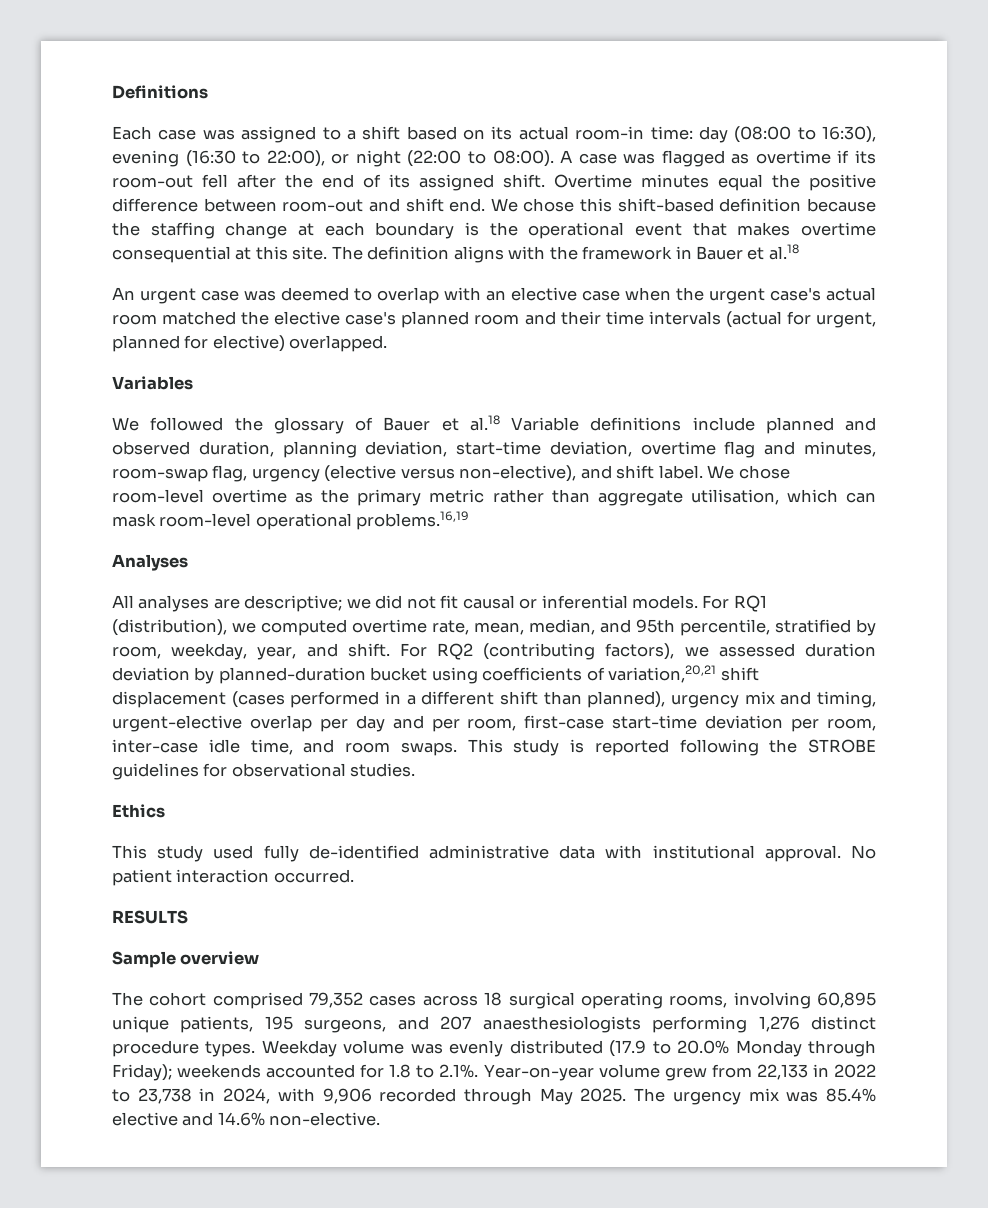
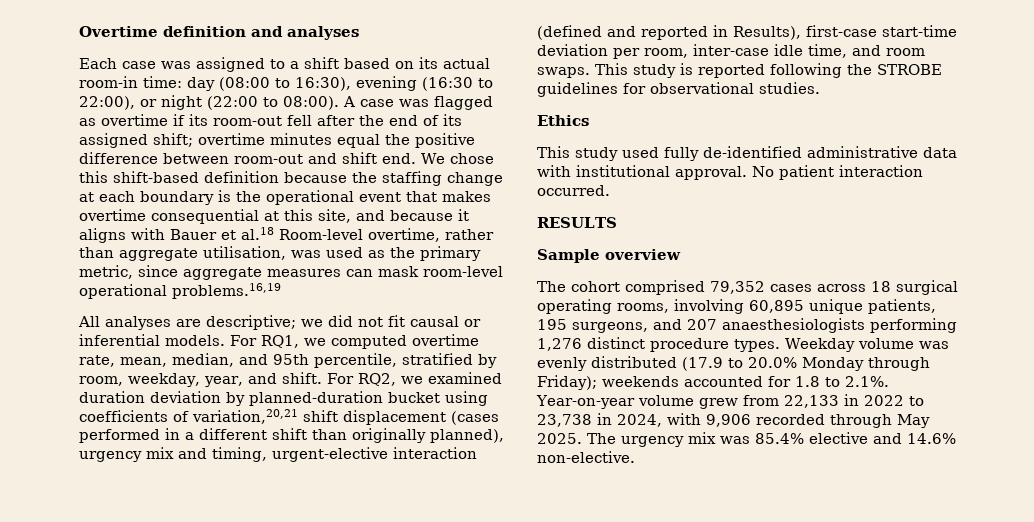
- Definitions
+ Overtime definition and analyses
- A case was flagged as overtime if its room-out fell after the end of its assigned shift. Overtime minutes equal the positive difference between room-out and shift end.
+ A case was flagged as overtime if its room-out fell after the end of its assigned shift; overtime minutes equal the positive difference between room-out and shift end.
- We chose this shift-based definition because the staffing change at each boundary is the operational event that makes overtime consequential at this site. The definition aligns with the framework in Bauer et al.18
- An urgent case was deemed to overlap with an elective case when the urgent case's actual room matched the elective case's planned room and their time intervals (actual for urgent, planned for elective) overlapped.
- Variables
- We followed the glossary of Bauer et al.18 Variable definitions include planned and observed duration, planning deviation, start-time deviation, overtime flag and minutes, room-swap flag, urgency (elective versus non-elective), and shift label. We chose room-level overtime as the primary metric rather than aggregate utilisation, which can mask room-level operational problems.16,19
+ We chose this shift-based definition because the staffing change at each boundary is the operational event that makes overtime consequential at this site, and because it aligns with Bauer et al.18 Room-level overtime, rather than aggregate utilisation, was used as the primary metric, since aggregate measures can mask room-level operational problems.16,19
- Analyses
- For RQ1 (distribution), we computed overtime rate, mean, median, and 95th percentile, stratified by room, weekday, year, and shift.
+ For RQ1, we computed overtime rate, mean, median, and 95th percentile, stratified by room, weekday, year, and shift.
- For RQ2 (contributing factors), we assessed duration deviation by planned-duration bucket using coefficients of variation,20,21 shift displacement (cases performed in a different shift than planned), urgency mix and timing, urgent-elective overlap per day and per room, first-case start-time deviation per room, inter-case idle time, and room swaps.
+ For RQ2, we examined duration deviation by planned-duration bucket using coefficients of variation,20,21 shift displacement (cases performed in a different shift than originally planned), urgency mix and timing, urgent-elective interaction (defined and reported in Results), first-case start-time deviation per room, inter-case idle time, and room swaps.

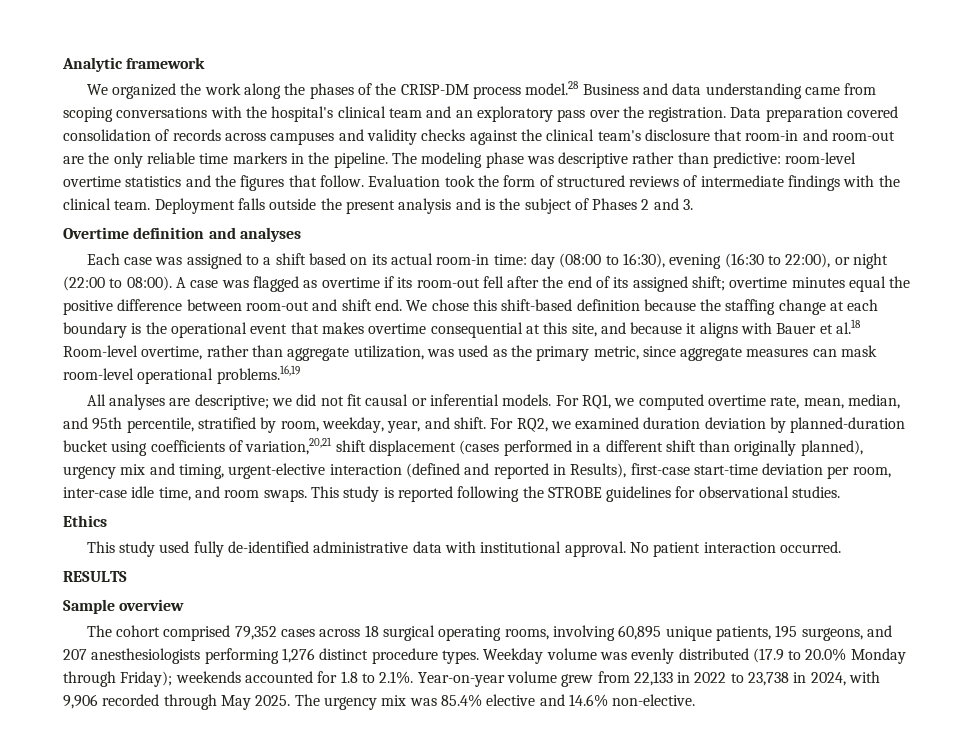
+ Analytic framework
+ We organized the work along the phases of the CRISP-DM process model.28 Business and data understanding came from scoping conversations with the hospital's clinical team and an exploratory pass over the registration. Data preparation covered consolidation of records across campuses and validity checks against the clinical team's disclosure that room-in and room-out are the only reliable time markers in the pipeline. The modeling phase was descriptive rather than predictive: room-level overtime statistics and the figures that follow. Evaluation took the form of structured reviews of intermediate findings with the clinical team. Deployment falls outside the present analysis and is the subject of Phases 2 and 3.
- We chose this shift-based definition because the staffing change at each boundary is the operational event that makes overtime consequential at this site, and because it aligns with Bauer et al.18 Room-level overtime, rather than aggregate utilisation, was used as the primary metric, since aggregate measures can mask room-level operational problems.16,19
+ We chose this shift-based definition because the staffing change at each boundary is the operational event that makes overtime consequential at this site, and because it aligns with Bauer et al.18 Room-level overtime, rather than aggregate utilization, was used as the primary metric, since aggregate measures can mask room-level operational problems.16,19
- The cohort comprised 79,352 cases across 18 surgical operating rooms, involving 60,895 unique patients, 195 surgeons, and 207 anaesthesiologists performing 1,276 distinct procedure types.
+ The cohort comprised 79,352 cases across 18 surgical operating rooms, involving 60,895 unique patients, 195 surgeons, and 207 anesthesiologists performing 1,276 distinct procedure types.

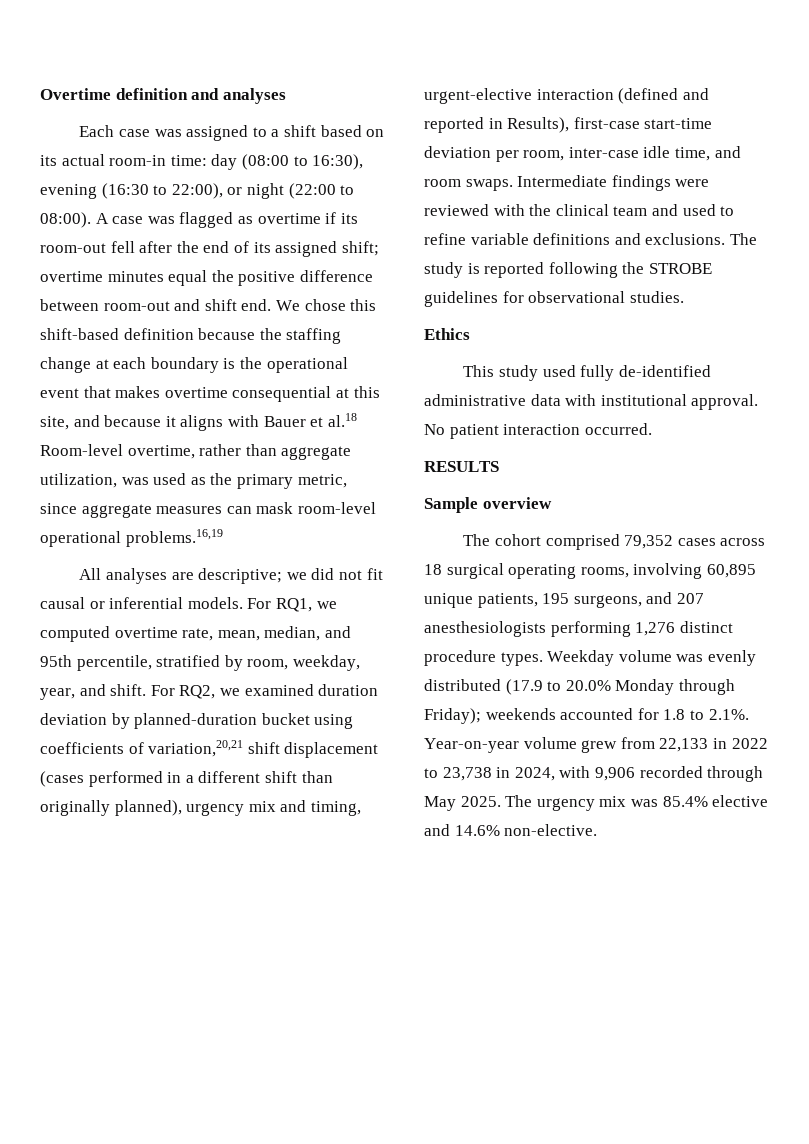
- Analytic framework
- We organized the work along the phases of the CRISP-DM process model.28 Business and data understanding came from scoping conversations with the hospital's clinical team and an exploratory pass over the registration. Data preparation covered consolidation of records across campuses and validity checks against the clinical team's disclosure that room-in and room-out are the only reliable time markers in the pipeline. The modeling phase was descriptive rather than predictive: room-level overtime statistics and the figures that follow. Evaluation took the form of structured reviews of intermediate findings with the clinical team. Deployment falls outside the present analysis and is the subject of Phases 2 and 3.
- This study is reported following the STROBE guidelines for observational studies.
+ Intermediate findings were reviewed with the clinical team and used to refine variable definitions and exclusions. The study is reported following the STROBE guidelines for observational studies.

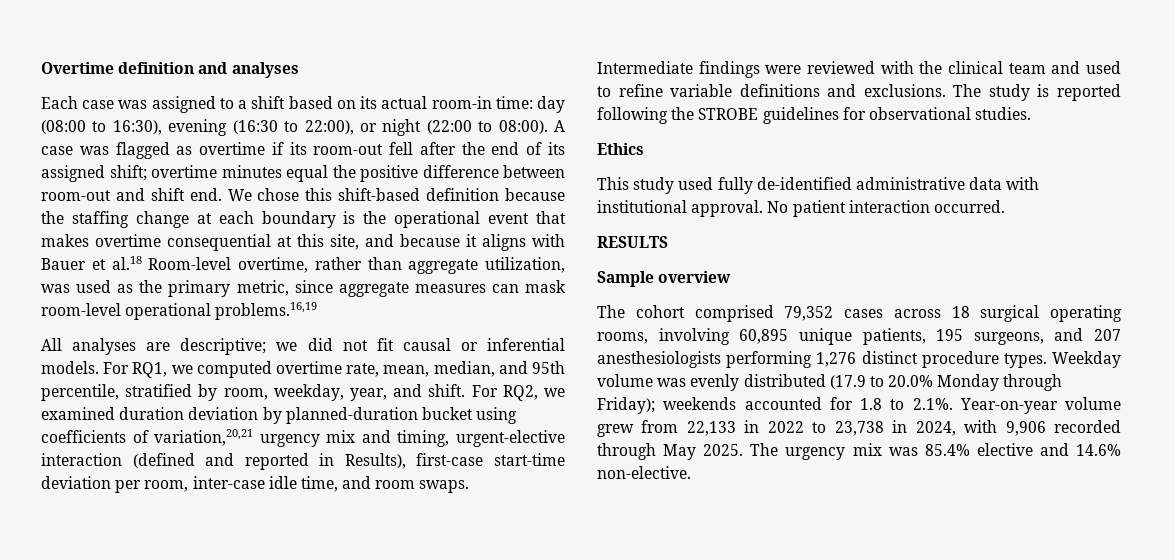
- For RQ2, we examined duration deviation by planned-duration bucket using coefficients of variation,20,21 shift displacement (cases performed in a different shift than originally planned), urgency mix and timing, urgent-elective interaction (defined and reported in Results), first-case start-time deviation per room, inter-case idle time, and room swaps.
+ For RQ2, we examined duration deviation by planned-duration bucket using coefficients of variation,20,21 urgency mix and timing, urgent-elective interaction (defined and reported in Results), first-case start-time deviation per room, inter-case idle time, and room swaps.

